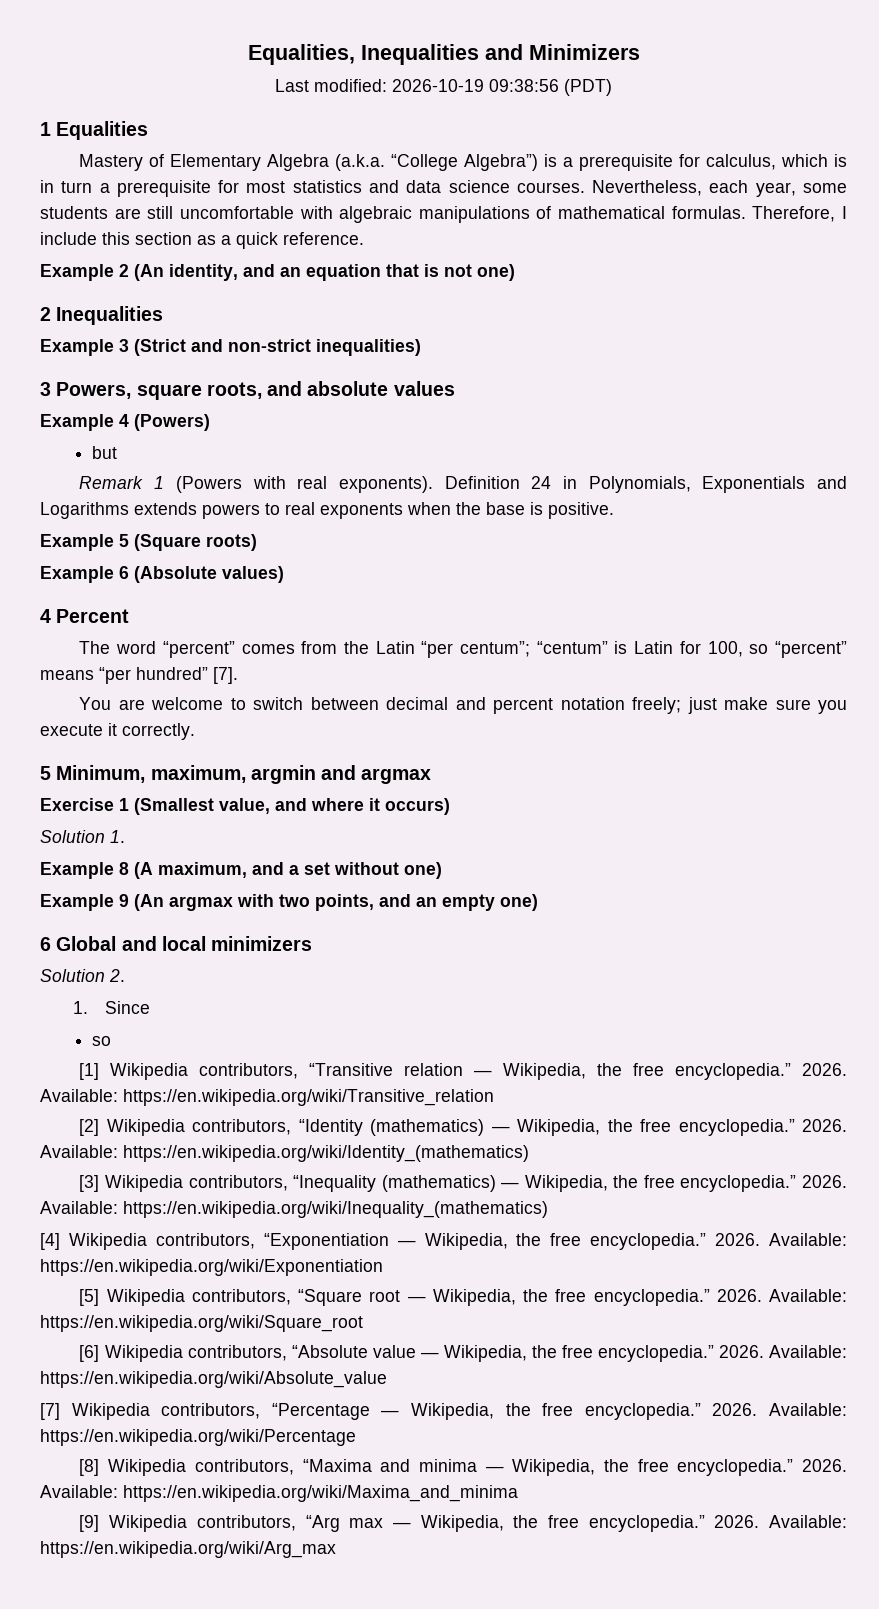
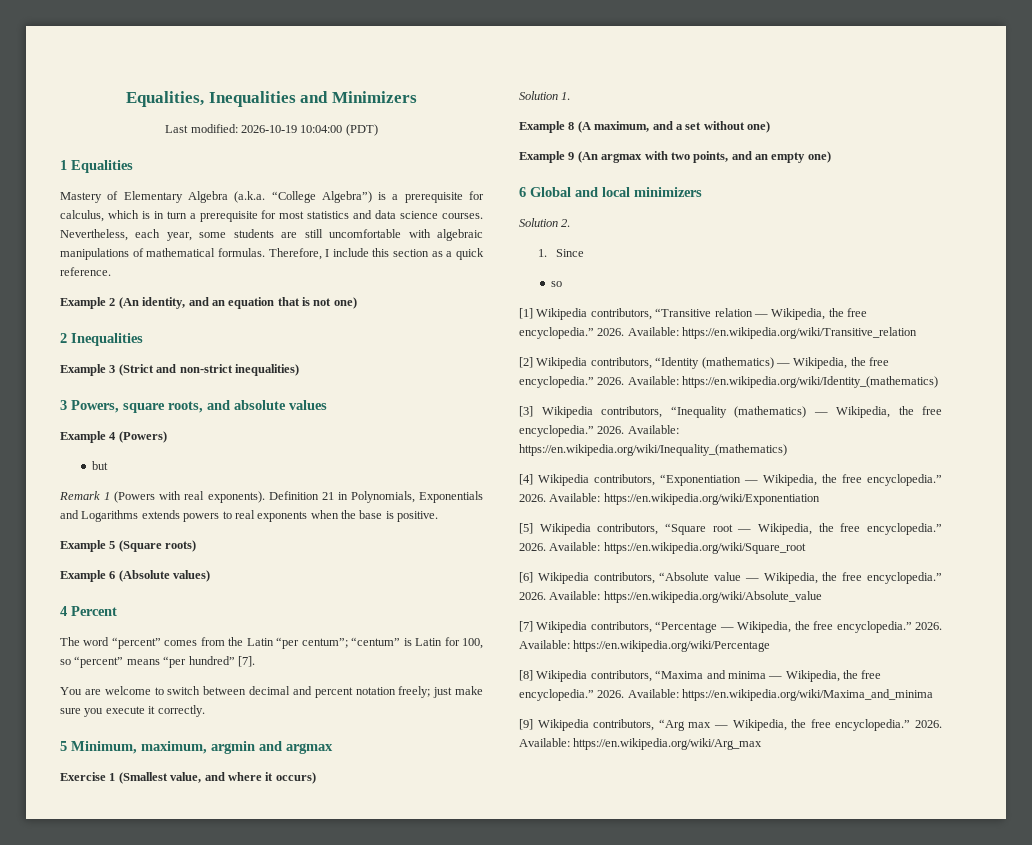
- Last modified: 2026-10-19 09:38:56 (PDT)
+ Last modified: 2026-10-19 10:04:00 (PDT)
- Definition 24 in Polynomials, Exponentials and Logarithms extends powers to real exponents when the base is positive.
+ Definition 21 in Polynomials, Exponentials and Logarithms extends powers to real exponents when the base is positive.

